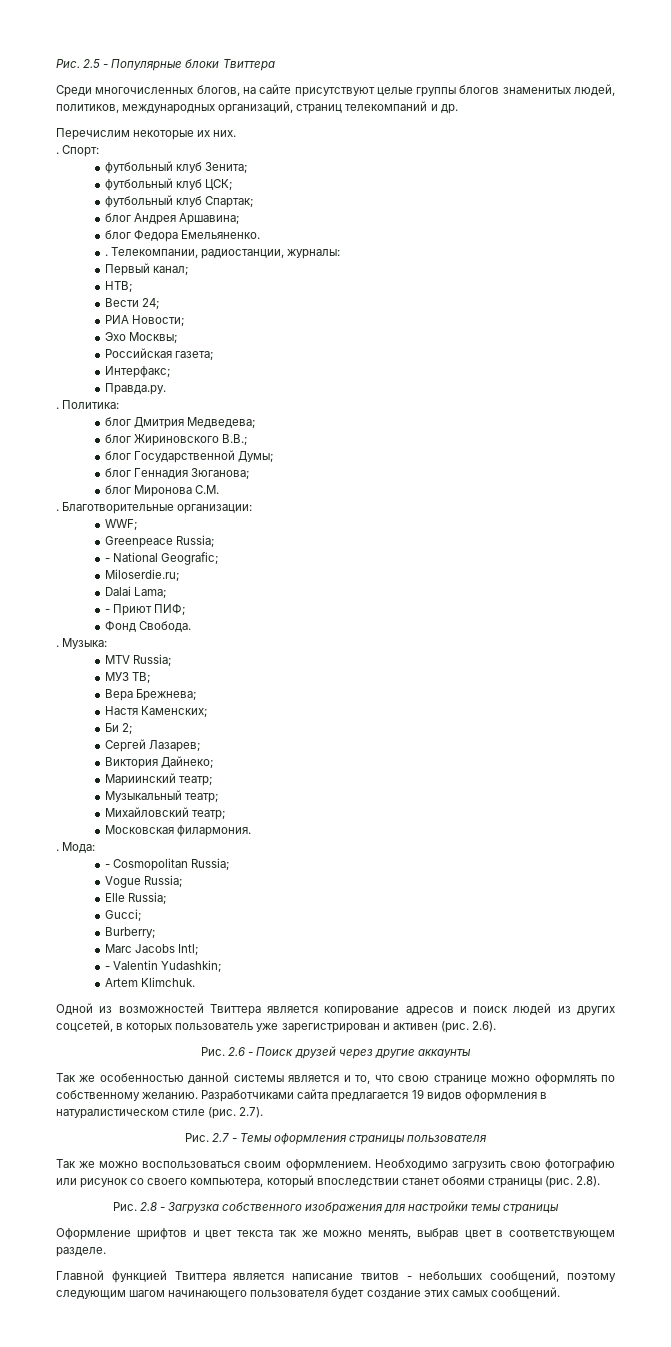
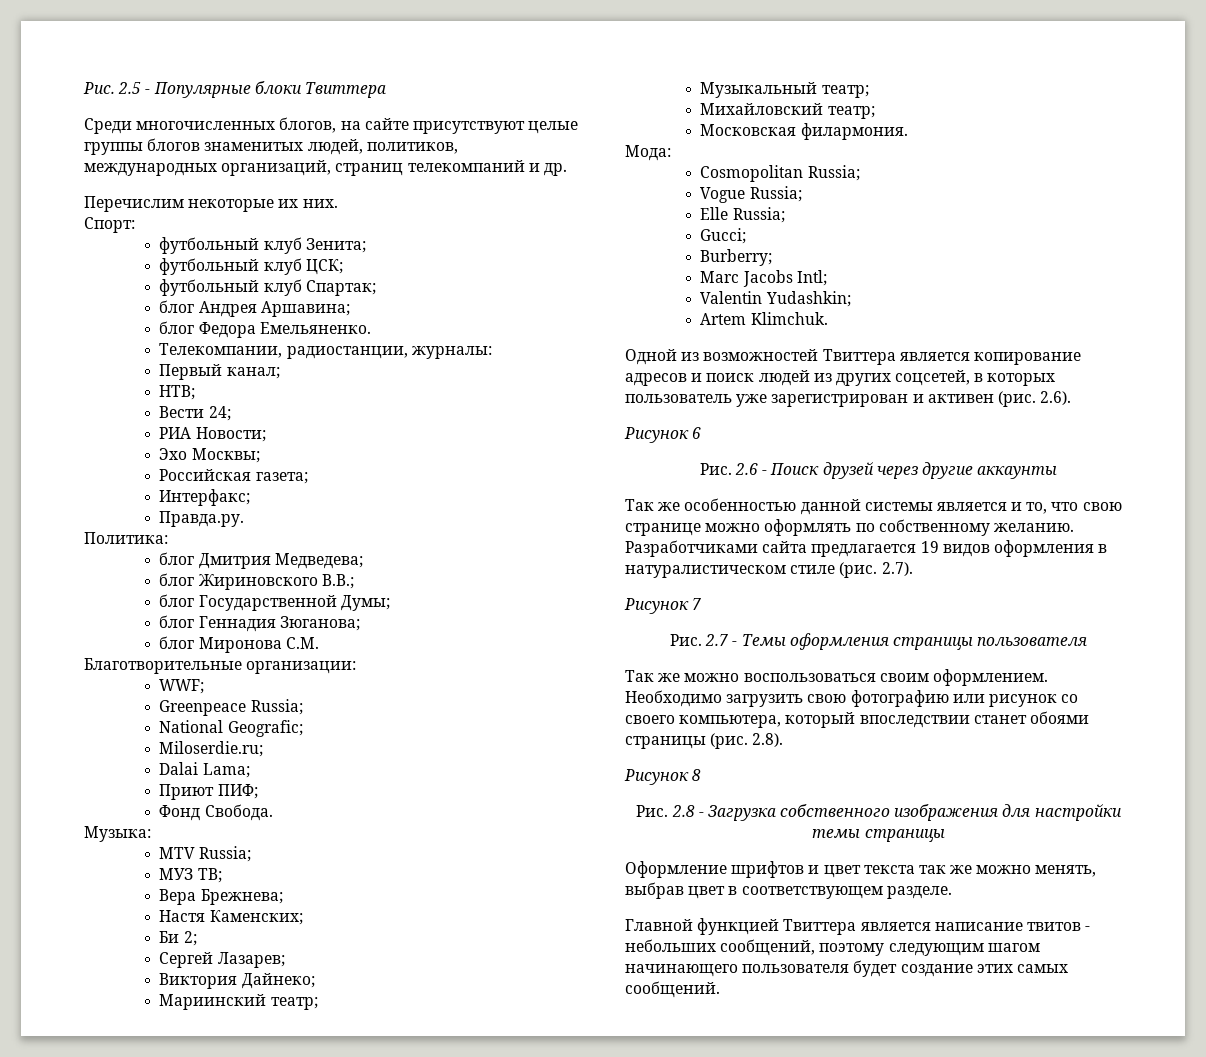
  Перечислим некоторые их них.
- . Спорт:
+ Спорт:
  блог Федора Емельяненко.
- . Телекомпании, радиостанции, журналы:
+ Телекомпании, радиостанции, журналы:
  Правда.ру.
- . Политика:
+ Политика:
  блог Миронова С.М.
- . Благотворительные организации:
+ Благотворительные организации:
- - National Geografic;
+ National Geografic;
- - Приют ПИФ;
+ Приют ПИФ;
  Фонд Свобода.
- . Музыка:
+ Музыка:
  Московская филармония.
- . Мода:
+ Мода:
- - Cosmopolitan Russia;
+ Cosmopolitan Russia;
- - Valentin Yudashkin;
+ Valentin Yudashkin;
+ Рисунок 6
+ Рисунок 7
+ Рисунок 8

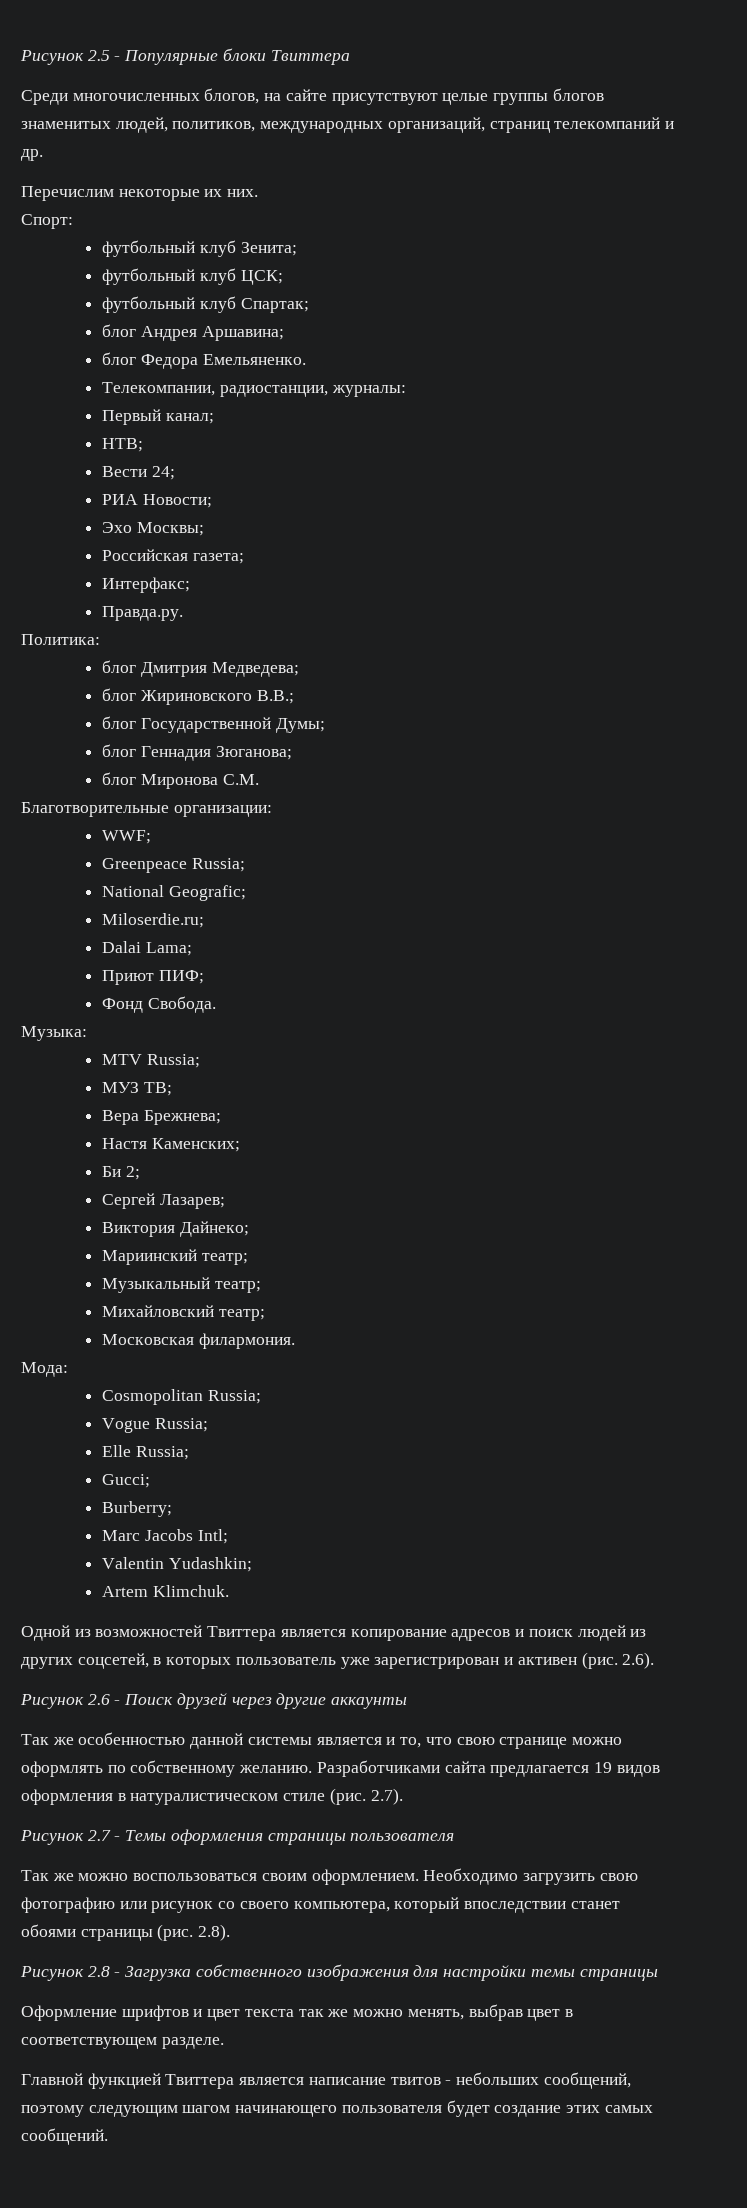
- Рис. 2.5 - Популярные блоки Твиттера
+ Рисунок 2.5 - Популярные блоки Твиттера
- Рисунок 6
- Рис. 2.6 - Поиск друзей через другие аккаунты
+ Рисунок 2.6 - Поиск друзей через другие аккаунты
- Рисунок 7
- Рис. 2.7 - Темы оформления страницы пользователя
+ Рисунок 2.7 - Темы оформления страницы пользователя
- Рисунок 8
- Рис. 2.8 - Загрузка собственного изображения для настройки темы страницы
+ Рисунок 2.8 - Загрузка собственного изображения для настройки темы страницы

